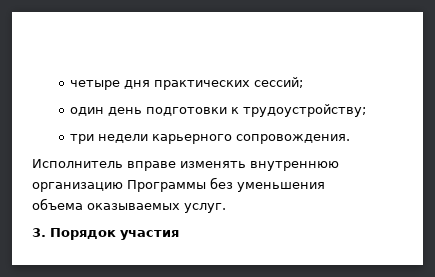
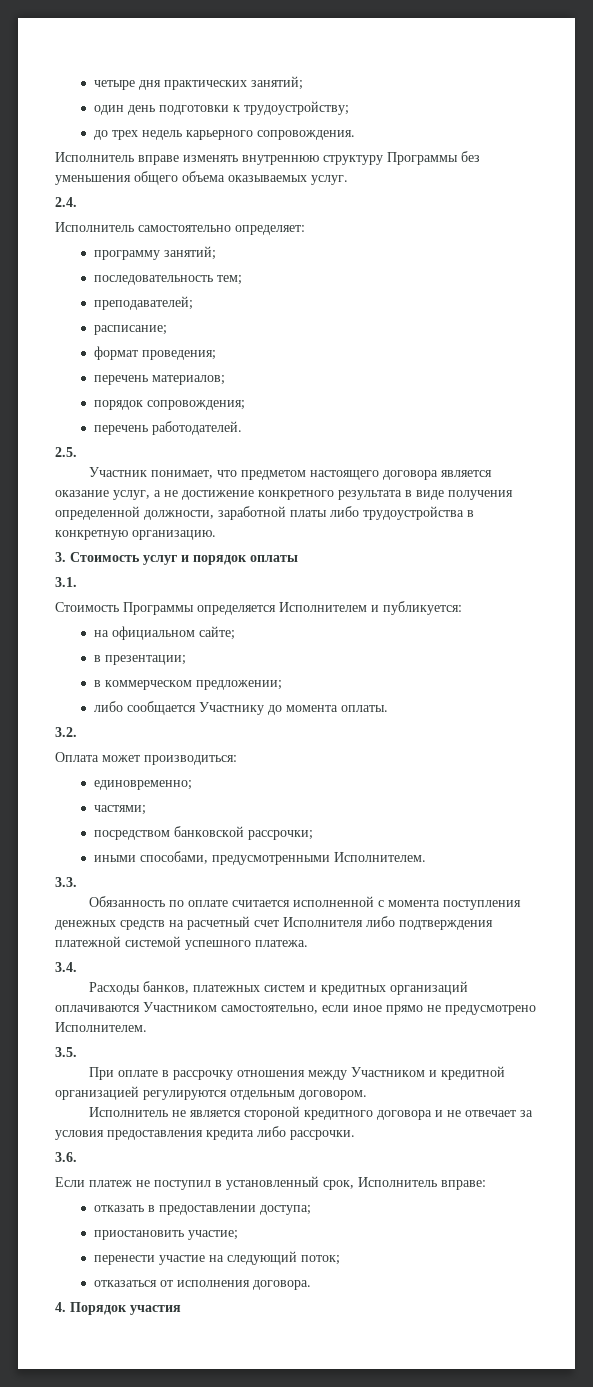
- четыре дня практических сессий;
+ четыре дня практических занятий;
- три недели карьерного сопровождения.
+ до трех недель карьерного сопровождения.
- Исполнитель вправе изменять внутреннюю организацию Программы без уменьшения объема оказываемых услуг.
+ Исполнитель вправе изменять внутреннюю структуру Программы без уменьшения общего объема оказываемых услуг.
- 3. Порядок участия
+ 2.4.
+ Исполнитель самостоятельно определяет:
+ программу занятий;
+ последовательность тем;
+ преподавателей;
+ расписание;
+ формат проведения;
+ перечень материалов;
+ порядок сопровождения;
+ перечень работодателей.
+ 2.5.
+ Участник понимает, что предметом настоящего договора является оказание услуг, а не достижение конкретного результата в виде получения определенной должности, заработной платы либо трудоустройства в конкретную организацию.
+ 3. Стоимость услуг и порядок оплаты
+ 3.1.
+ Стоимость Программы определяется Исполнителем и публикуется:
+ на официальном сайте;
+ в презентации;
+ в коммерческом предложении;
+ либо сообщается Участнику до момента оплаты.
+ 3.2.
+ Оплата может производиться:
+ единовременно;
+ частями;
+ посредством банковской рассрочки;
+ иными способами, предусмотренными Исполнителем.
+ 3.3.
+ Обязанность по оплате считается исполненной с момента поступления денежных средств на расчетный счет Исполнителя либо подтверждения платежной системой успешного платежа.
+ 3.4.
+ Расходы банков, платежных систем и кредитных организаций оплачиваются Участником самостоятельно, если иное прямо не предусмотрено Исполнителем.
+ 3.5.
+ При оплате в рассрочку отношения между Участником и кредитной организацией регулируются отдельным договором.
+ Исполнитель не является стороной кредитного договора и не отвечает за условия предоставления кредита либо рассрочки.
+ 3.6.
+ Если платеж не поступил в установленный срок, Исполнитель вправе:
+ отказать в предоставлении доступа;
+ приостановить участие;
+ перенести участие на следующий поток;
+ отказаться от исполнения договора.
+ 4. Порядок участия

